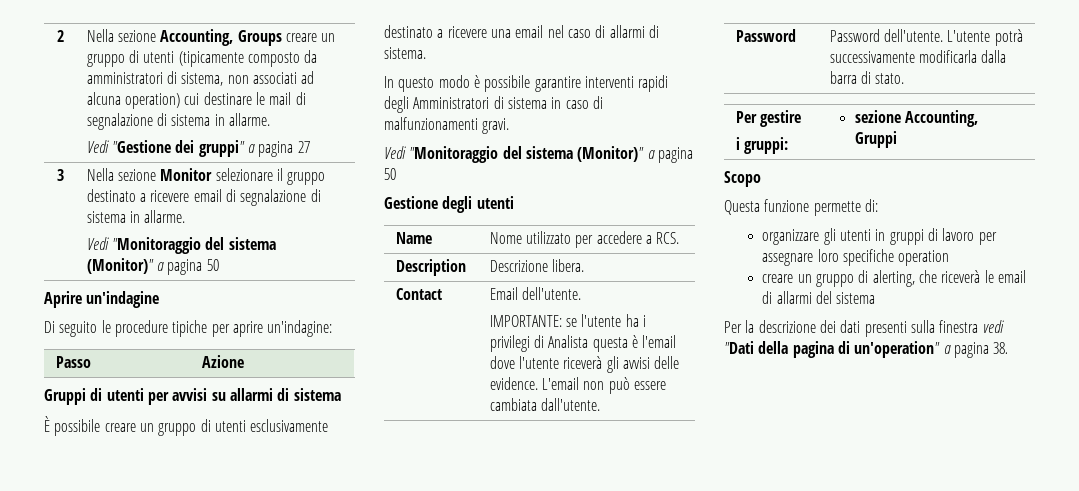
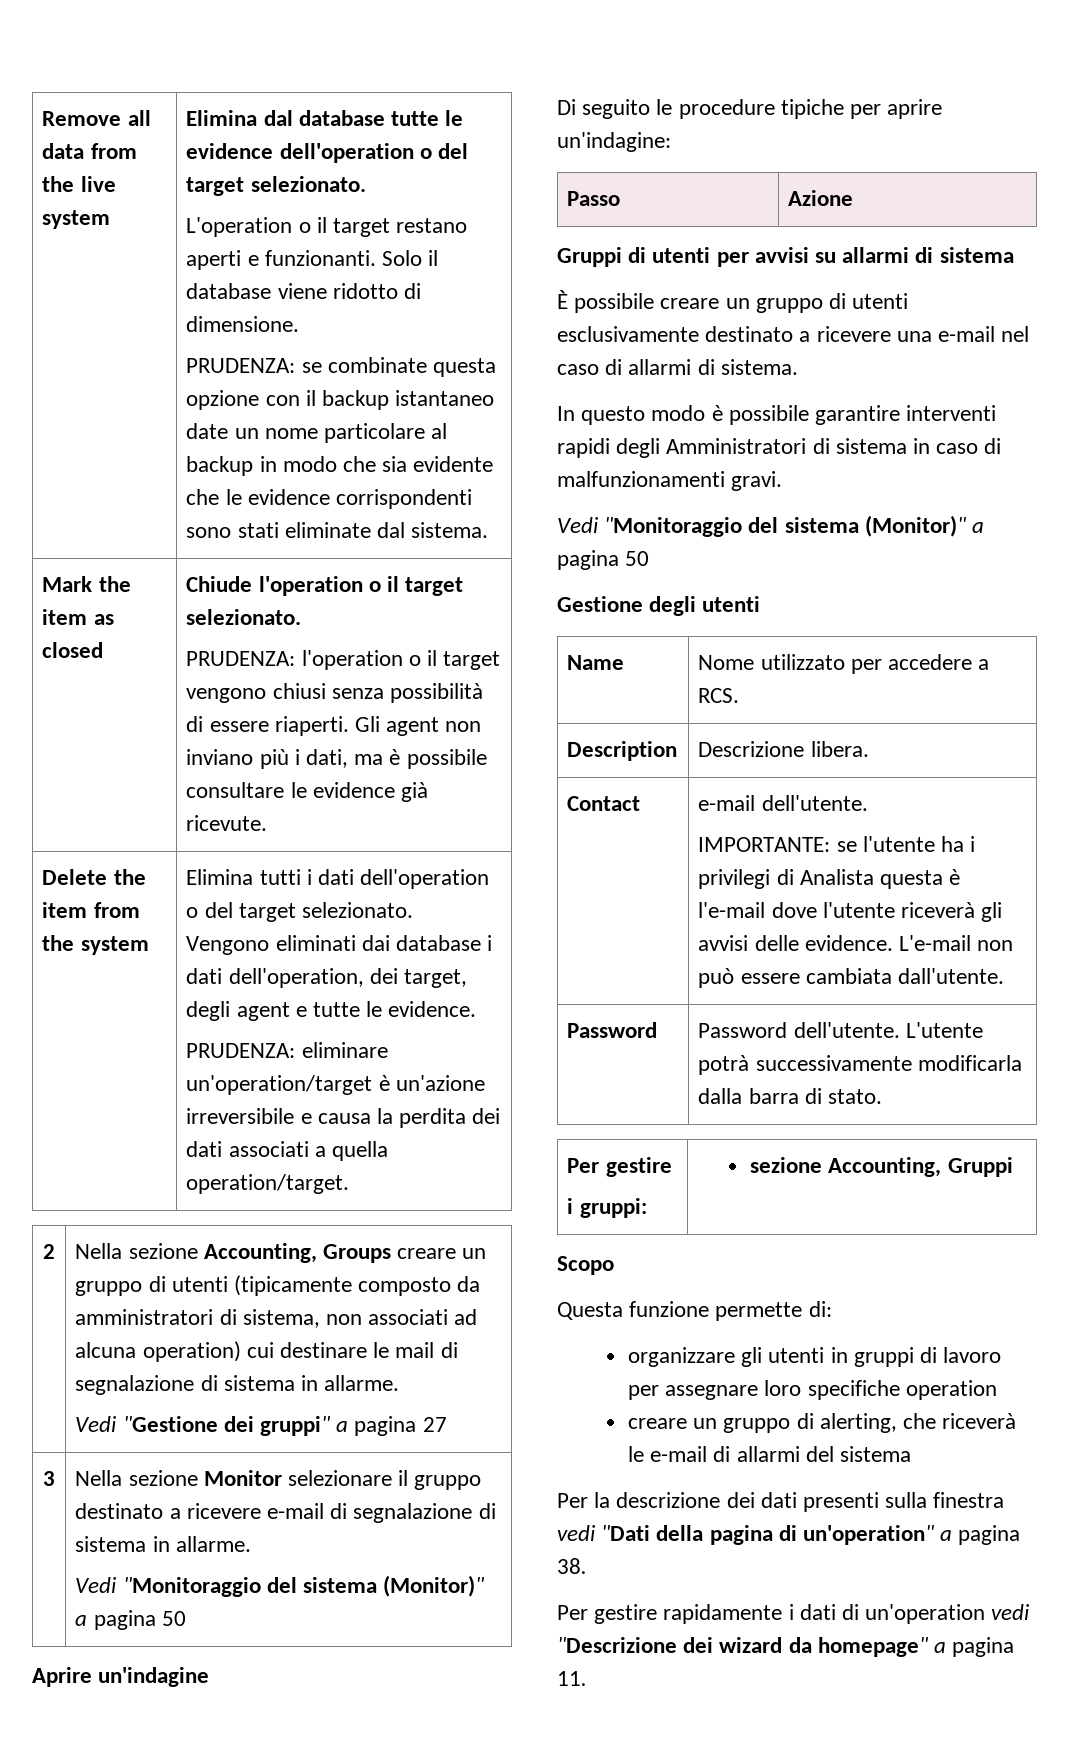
+ Remove all data from the live system | Elimina dal database tutte le evidence dell'operation o del target selezionato.
+ L'operation o il target restano aperti e funzionanti. Solo il database viene ridotto di dimensione.
+ PRUDENZA: se combinate questa opzione con il backup istantaneo date un nome particolare al backup in modo che sia evidente che le evidence corrispondenti sono stati eliminate dal sistema.
+ Mark the item as closed | Chiude l'operation o il target selezionato.
+ PRUDENZA: l'operation o il target vengono chiusi senza possibilità di essere riaperti. Gli agent non inviano più i dati, ma è possibile consultare le evidence già ricevute.
+ Delete the item from the system | Elimina tutti i dati dell'operation o del target selezionato. Vengono eliminati dai database i dati dell'operation, dei target, degli agent e tutte le evidence.
+ PRUDENZA: eliminare un'operation/target è un'azione irreversibile e causa la perdita dei dati associati a quella operation/target.
- 3 | Nella sezione Monitor selezionare il gruppo destinato a ricevere email di segnalazione di sistema in allarme.
+ 3 | Nella sezione Monitor selezionare il gruppo destinato a ricevere e-mail di segnalazione di sistema in allarme.
- È possibile creare un gruppo di utenti esclusivamente destinato a ricevere una email nel caso di allarmi di sistema.
+ È possibile creare un gruppo di utenti esclusivamente destinato a ricevere una e-mail nel caso di allarmi di sistema.
- Contact | Email dell'utente.
- IMPORTANTE: se l'utente ha i privilegi di Analista questa è l'email dove l'utente riceverà gli avvisi delle evidence. L'email non può essere cambiata dall'utente.
+ Contact | e-mail dell'utente.
+ IMPORTANTE: se l'utente ha i privilegi di Analista questa è l'e-mail dove l'utente riceverà gli avvisi delle evidence. L'e-mail non può essere cambiata dall'utente.
- creare un gruppo di alerting, che riceverà le email di allarmi del sistema
+ creare un gruppo di alerting, che riceverà le e-mail di allarmi del sistema
+ Per gestire rapidamente i dati di un'operation vedi "Descrizione dei wizard da homepage" a pagina 11.

